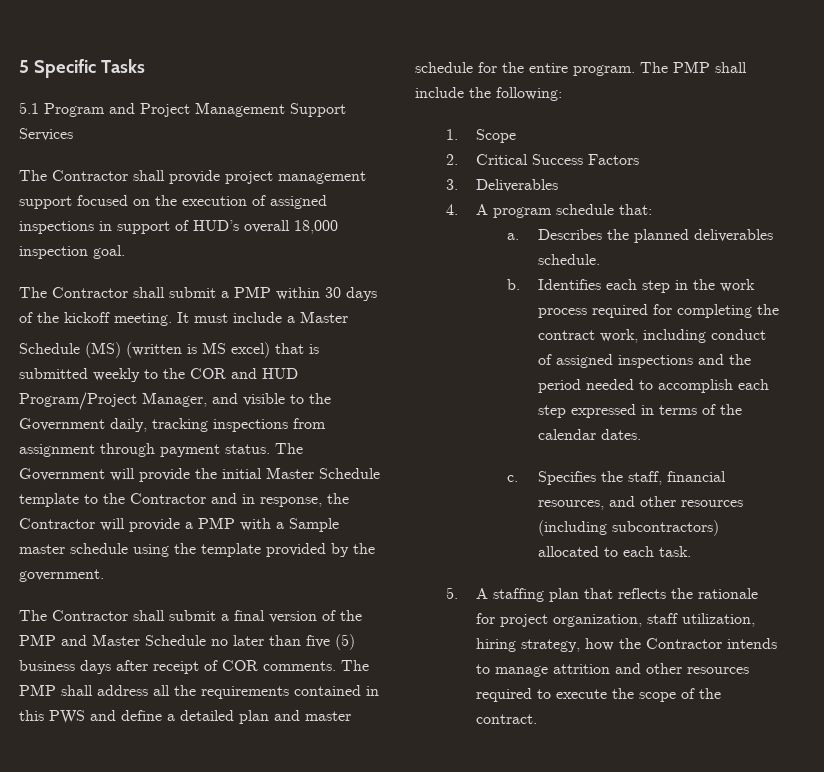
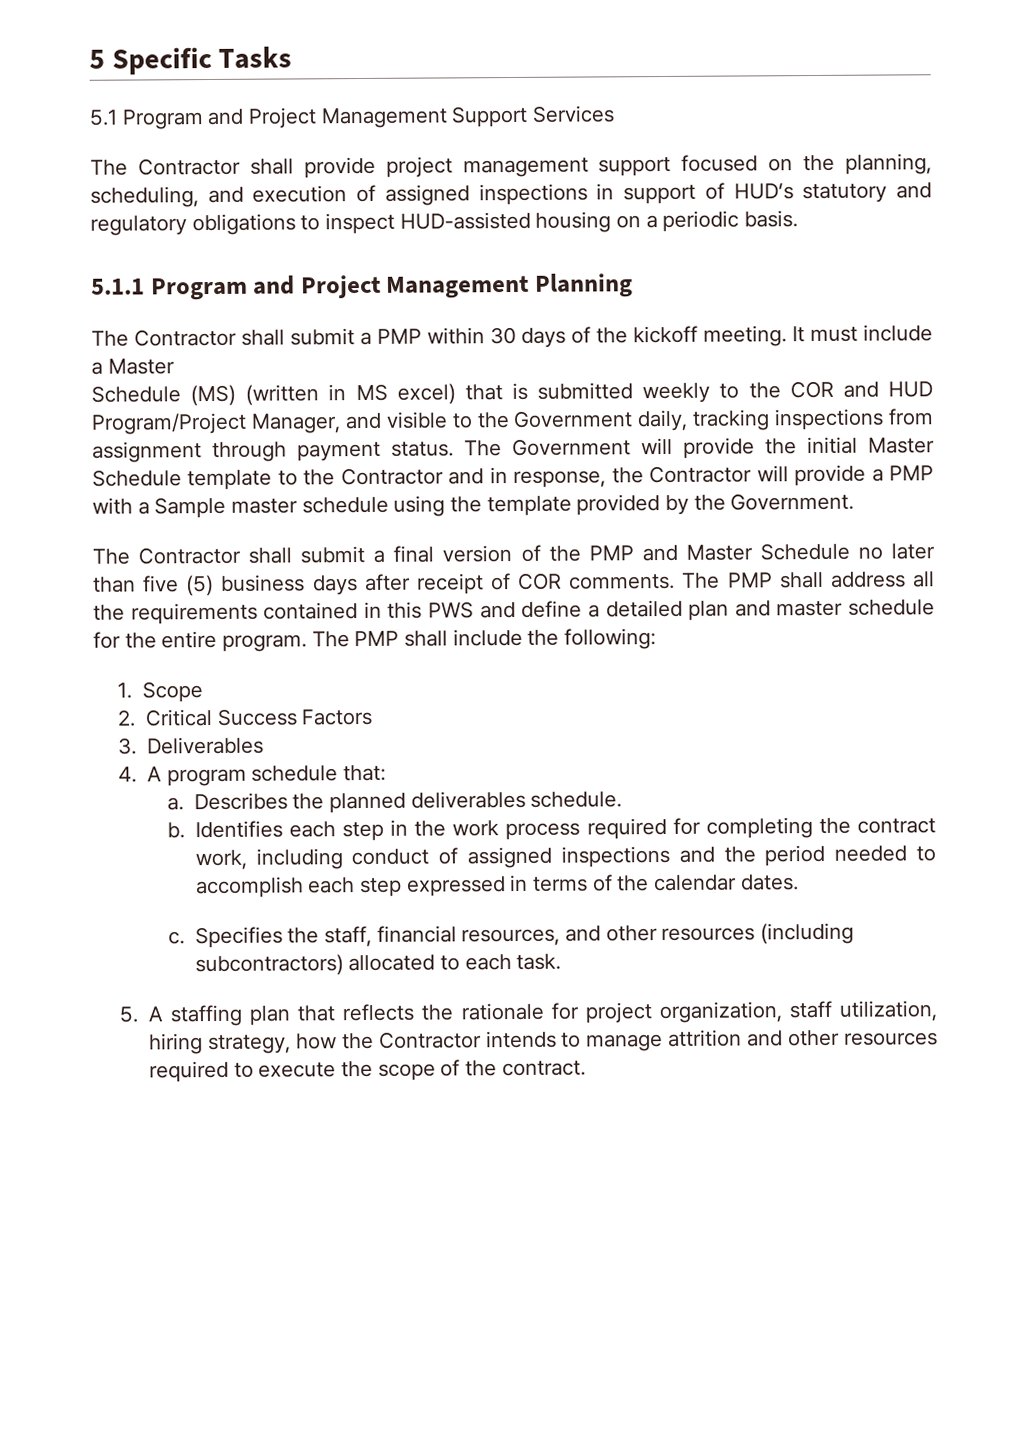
- The Contractor shall provide project management support focused on the execution of assigned inspections in support of HUD’s overall 18,000 inspection goal.
+ The Contractor shall provide project management support focused on the planning, scheduling, and execution of assigned inspections in support of HUD’s statutory and regulatory obligations to inspect HUD-assisted housing on a periodic basis.
+ 5.1.1 Program and Project Management Planning
- Schedule (MS) (written is MS excel) that is submitted weekly to the COR and HUD Program/Project Manager, and visible to the Government daily, tracking inspections from assignment through payment status.
+ Schedule (MS) (written in MS excel) that is submitted weekly to the COR and HUD Program/Project Manager, and visible to the Government daily, tracking inspections from assignment through payment status.
- The Government will provide the initial Master Schedule template to the Contractor and in response, the Contractor will provide a PMP with a Sample master schedule using the template provided by the government.
+ The Government will provide the initial Master Schedule template to the Contractor and in response, the Contractor will provide a PMP with a Sample master schedule using the template provided by the Government.

